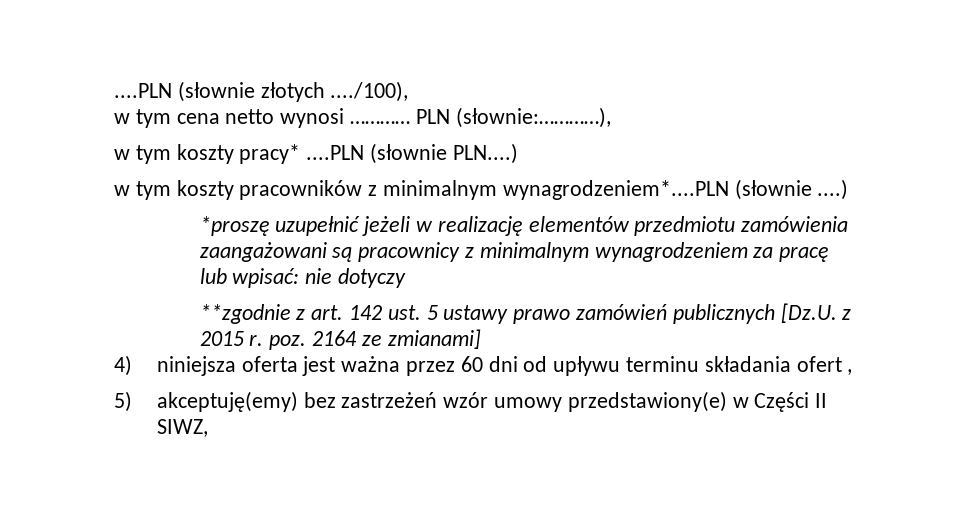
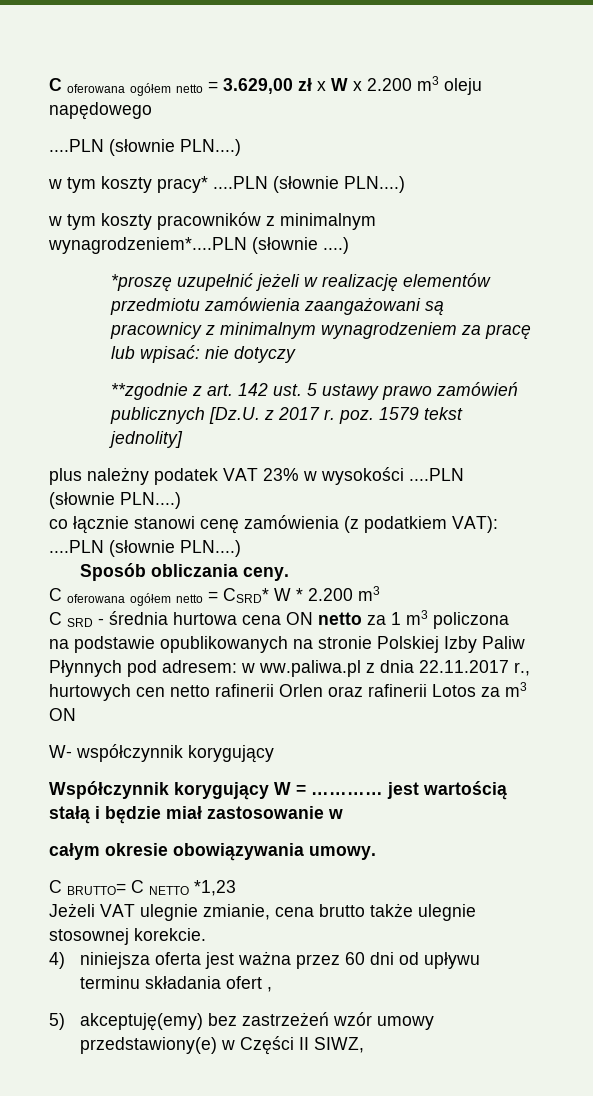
- ....PLN (słownie złotych ..../100),
- w tym cena netto wynosi ………… PLN (słownie:…………),
+ C oferowana ogółem netto = 3.629,00 zł x W x 2.200 m3 oleju napędowego
+ ....PLN (słownie PLN....)
- **zgodnie z art. 142 ust. 5 ustawy prawo zamówień publicznych [Dz.U. z 2015 r. poz. 2164 ze zmianami]
+ **zgodnie z art. 142 ust. 5 ustawy prawo zamówień publicznych [Dz.U. z 2017 r. poz. 1579 tekst jednolity]
+ plus należny podatek VAT 23% w wysokości ....PLN (słownie PLN....)
+ co łącznie stanowi cenę zamówienia (z podatkiem VAT): ....PLN (słownie PLN....)
+ Sposób obliczania ceny.
+ C oferowana ogółem netto = CSRD* W * 2.200 m3
+ C SRD - średnia hurtowa cena ON netto za 1 m3 policzona na podstawie opublikowanych na stronie Polskiej Izby Paliw Płynnych pod adresem: w ww.paliwa.pl z dnia 22.11.2017 r., hurtowych cen netto rafinerii Orlen oraz rafinerii Lotos za m3 ON
+ W- współczynnik korygujący
+ Współczynnik korygujący W = ………… jest wartością stałą i będzie miał zastosowanie w
+ całym okresie obowiązywania umowy.
+ C BRUTTO= C NETTO *1,23
+ Jeżeli VAT ulegnie zmianie, cena brutto także ulegnie stosownej korekcie.

